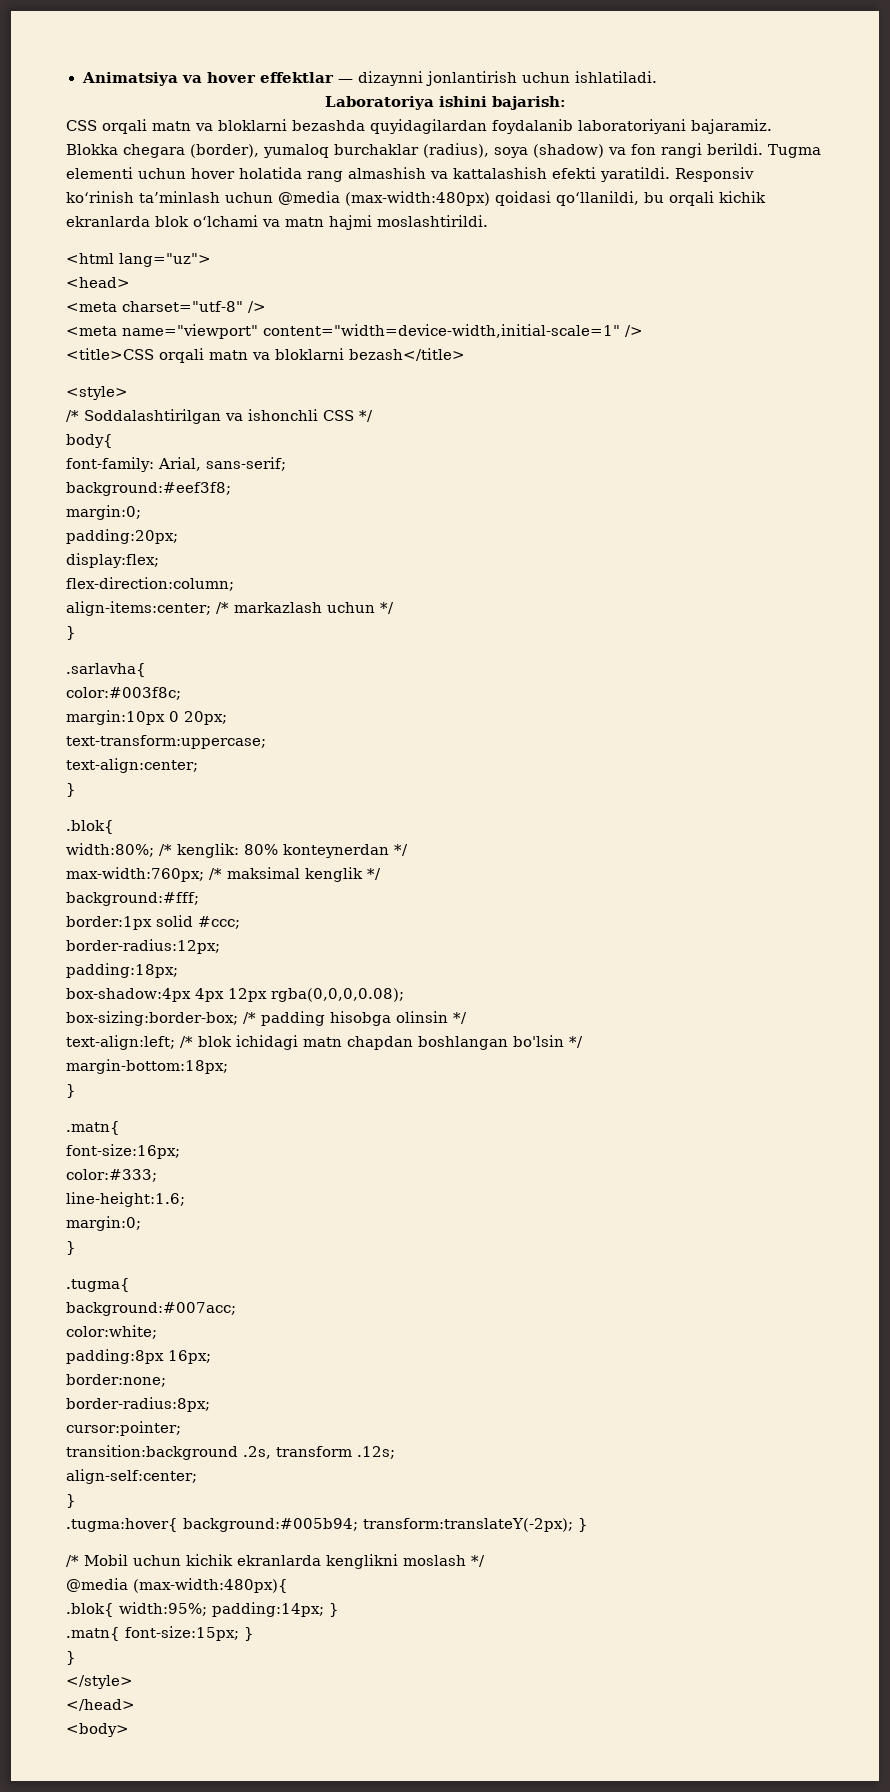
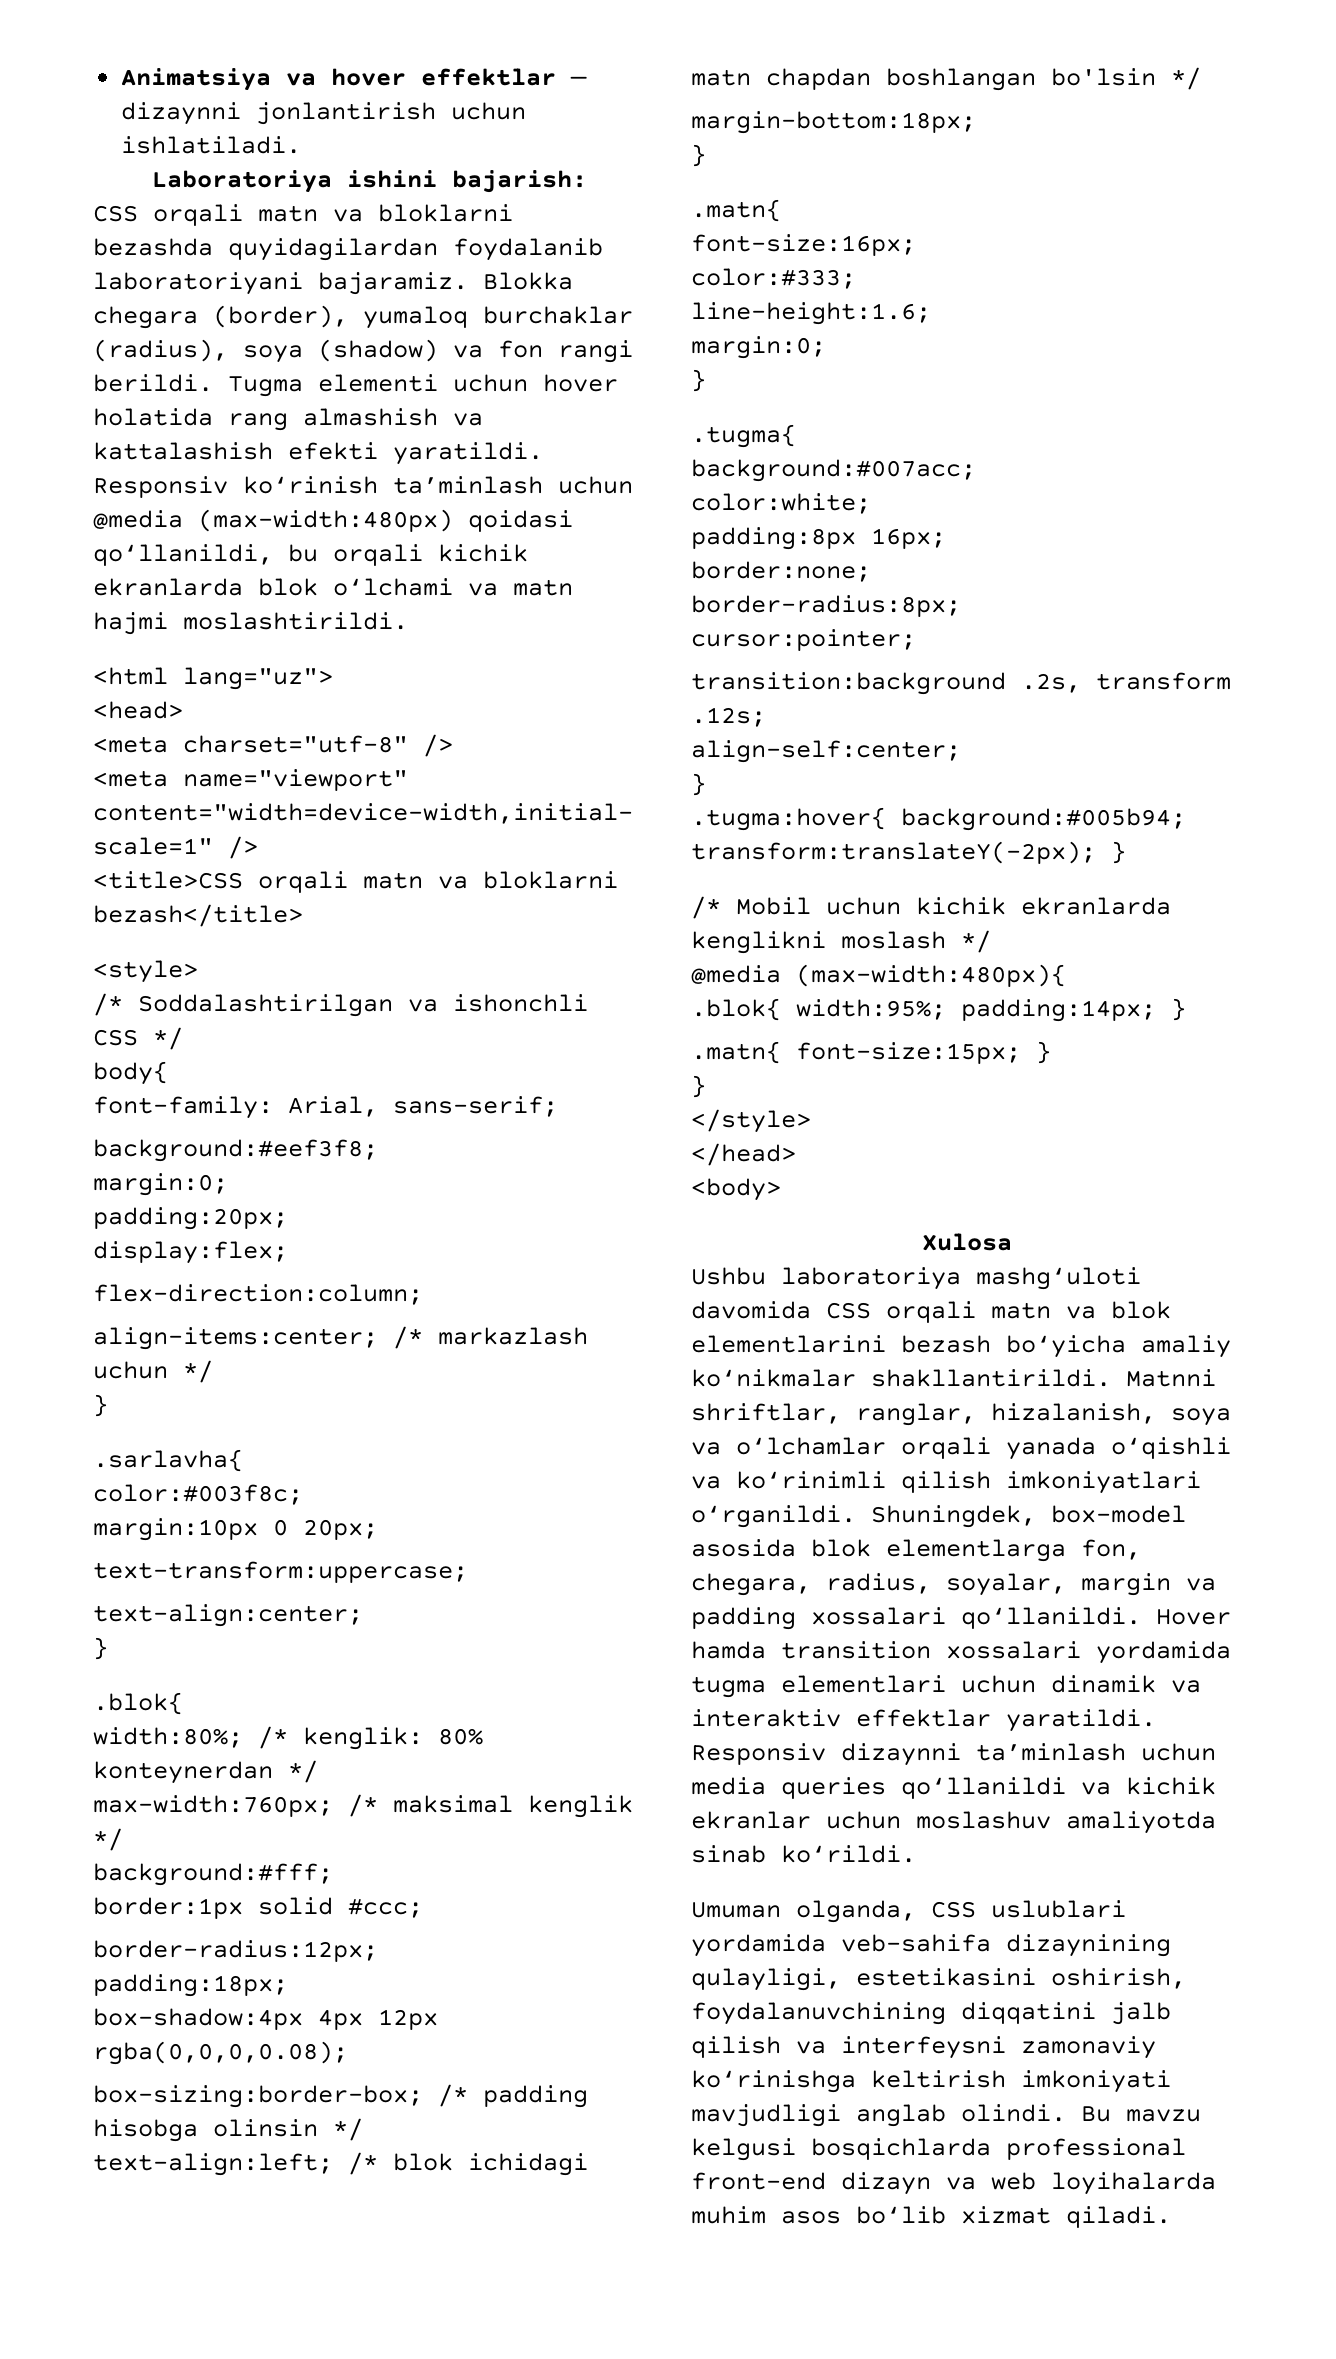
+ Xulosa
+ Ushbu laboratoriya mashg‘uloti davomida CSS orqali matn va blok elementlarini bezash bo‘yicha amaliy ko‘nikmalar shakllantirildi. Matnni shriftlar, ranglar, hizalanish, soya va o‘lchamlar orqali yanada o‘qishli va ko‘rinimli qilish imkoniyatlari o‘rganildi. Shuningdek, box-model asosida blok elementlarga fon, chegara, radius, soyalar, margin va padding xossalari qo‘llanildi. Hover hamda transition xossalari yordamida tugma elementlari uchun dinamik va interaktiv effektlar yaratildi. Responsiv dizaynni ta’minlash uchun media queries qo‘llanildi va kichik ekranlar uchun moslashuv amaliyotda sinab ko‘rildi.
+ Umuman olganda, CSS uslublari yordamida veb-sahifa dizaynining qulayligi, estetikasini oshirish, foydalanuvchining diqqatini jalb qilish va interfeysni zamonaviy ko‘rinishga keltirish imkoniyati mavjudligi anglab olindi. Bu mavzu kelgusi bosqichlarda professional front-end dizayn va web loyihalarda muhim asos bo‘lib xizmat qiladi.

